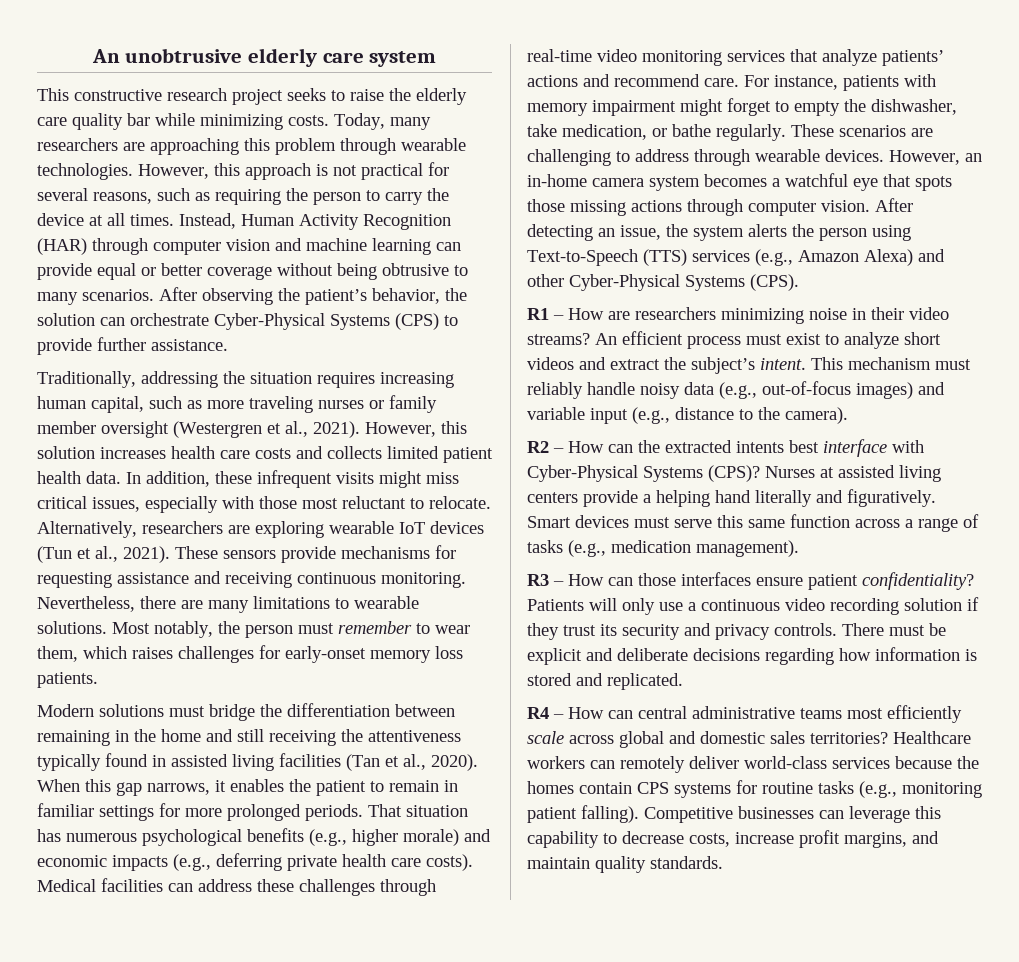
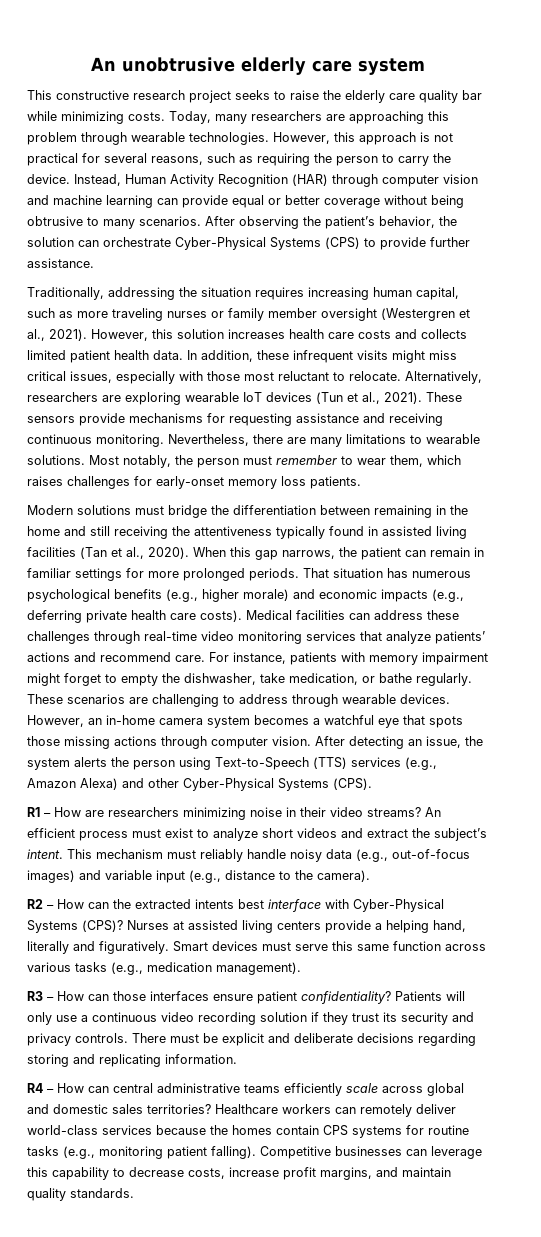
- However, this approach is not practical for several reasons, such as requiring the person to carry the device at all times.
+ However, this approach is not practical for several reasons, such as requiring the person to carry the device.
- When this gap narrows, it enables the patient to remain in familiar settings for more prolonged periods.
+ When this gap narrows, the patient can remain in familiar settings for more prolonged periods.
- Nurses at assisted living centers provide a helping hand literally and figuratively.
+ Nurses at assisted living centers provide a helping hand, literally and figuratively.
- Smart devices must serve this same function across a range of tasks (e.g., medication management).
+ Smart devices must serve this same function across various tasks (e.g., medication management).
- There must be explicit and deliberate decisions regarding how information is stored and replicated.
+ There must be explicit and deliberate decisions regarding storing and replicating information.
- R4 – How can central administrative teams most efficiently scale across global and domestic sales territories?
+ R4 – How can central administrative teams efficiently scale across global and domestic sales territories?

